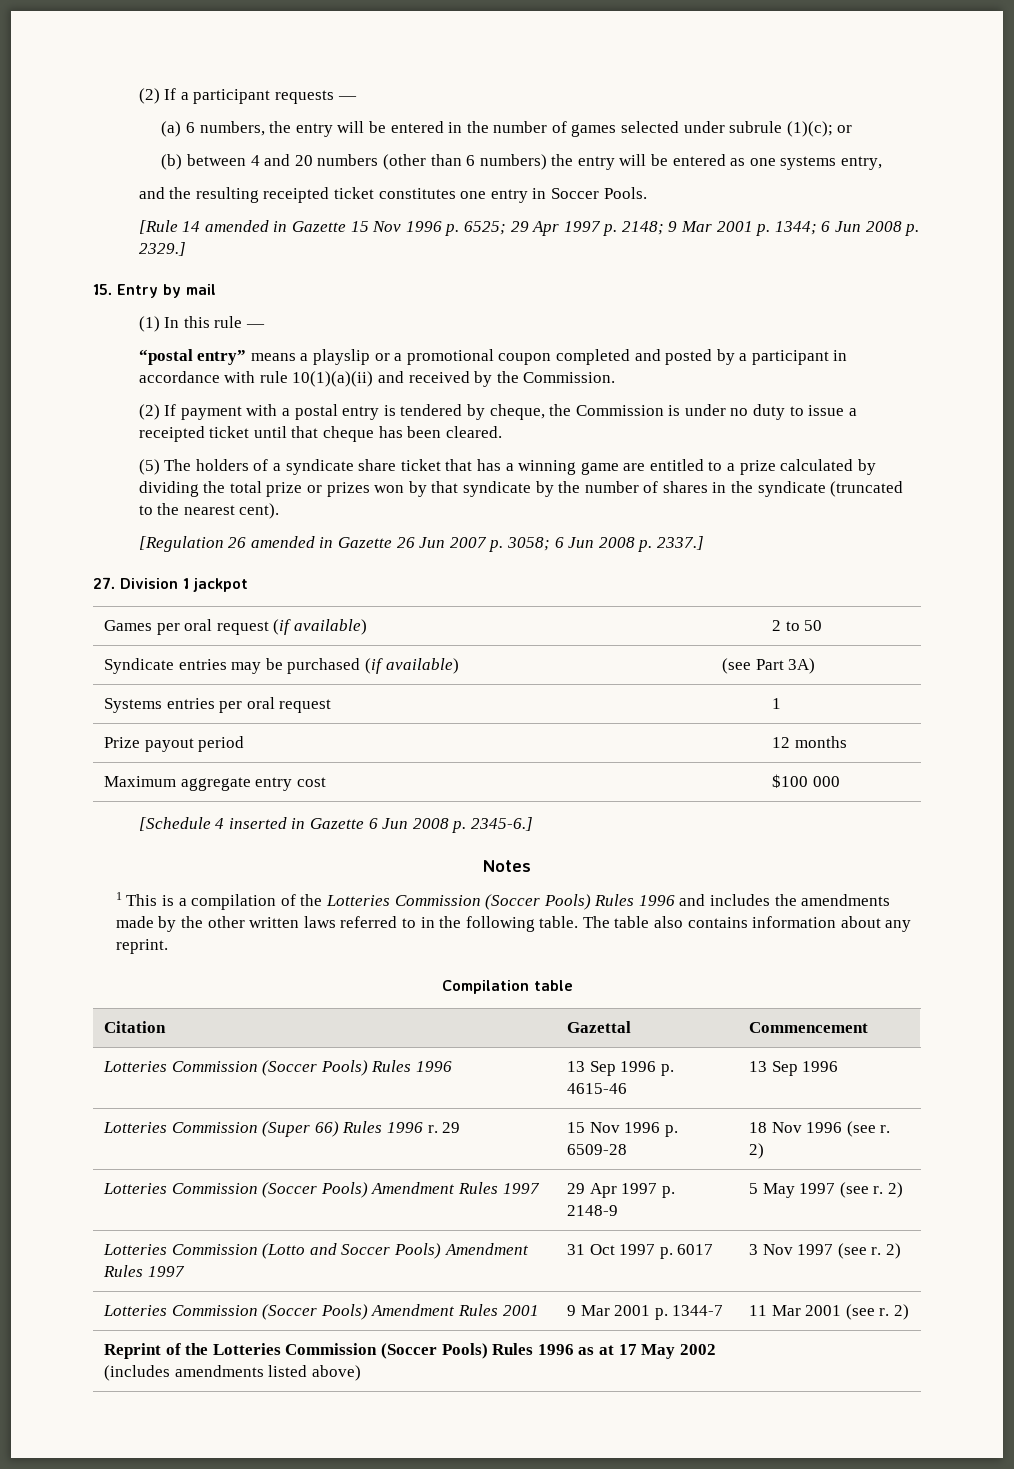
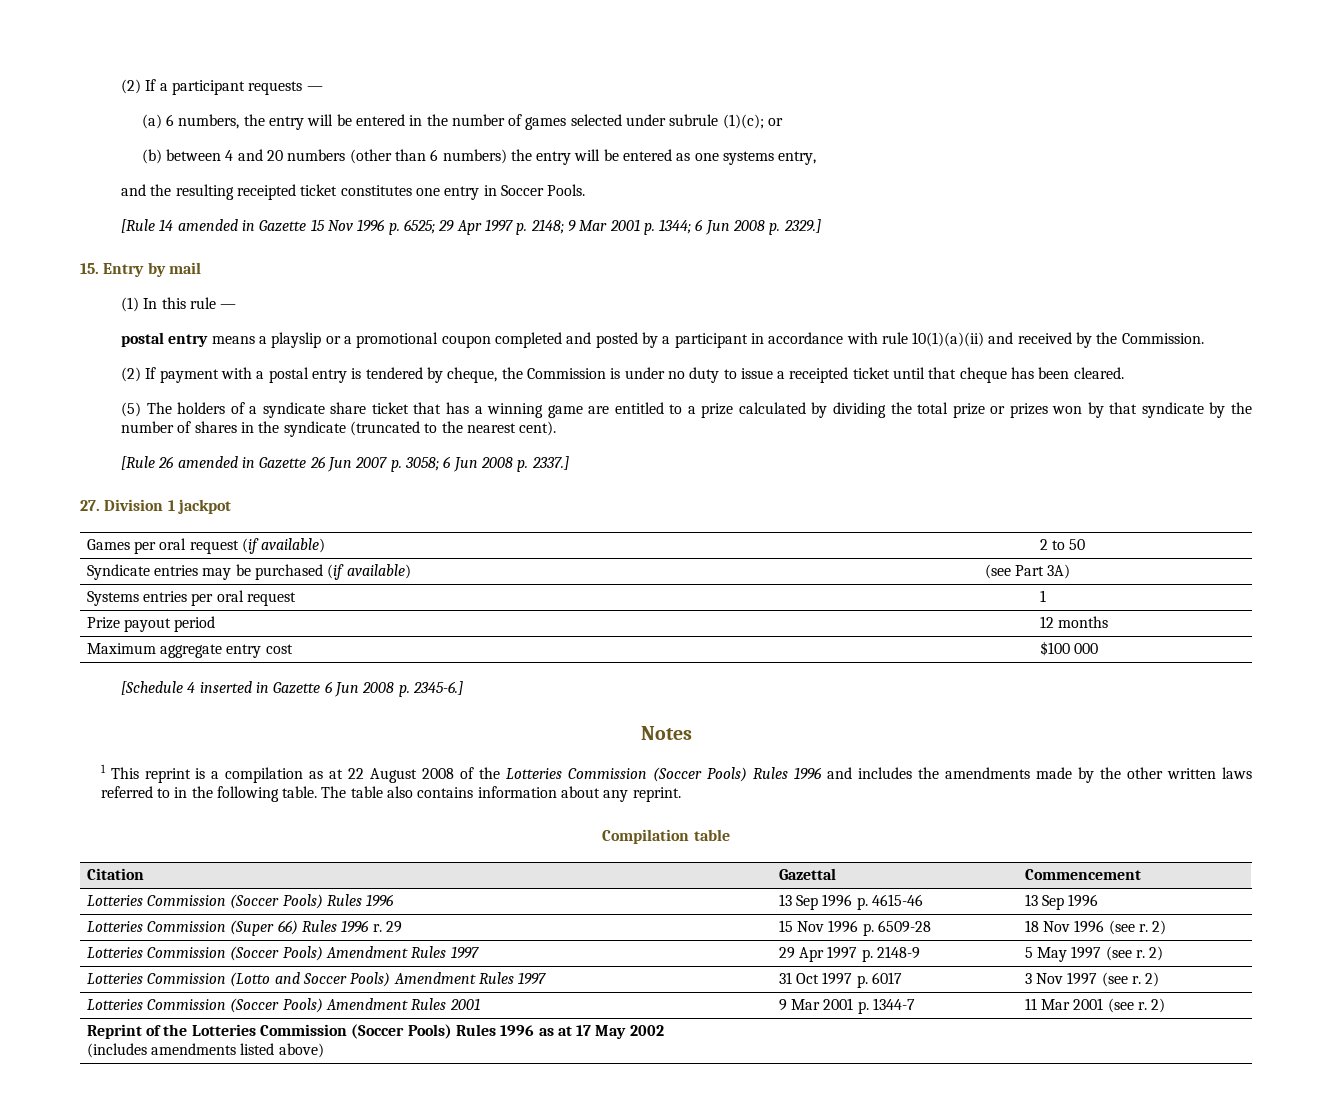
- “postal entry” means a playslip or a promotional coupon completed and posted by a participant in accordance with rule 10(1)(a)(ii) and received by the Commission.
+ postal entry means a playslip or a promotional coupon completed and posted by a participant in accordance with rule 10(1)(a)(ii) and received by the Commission.
- [Regulation 26 amended in Gazette 26 Jun 2007 p. 3058; 6 Jun 2008 p. 2337.]
+ [Rule 26 amended in Gazette 26 Jun 2007 p. 3058; 6 Jun 2008 p. 2337.]
- 1 This is a compilation of the Lotteries Commission (Soccer Pools) Rules 1996 and includes the amendments made by the other written laws referred to in the following table.
+ 1 This reprint is a compilation as at 22 August 2008 of the Lotteries Commission (Soccer Pools) Rules 1996 and includes the amendments made by the other written laws referred to in the following table.

